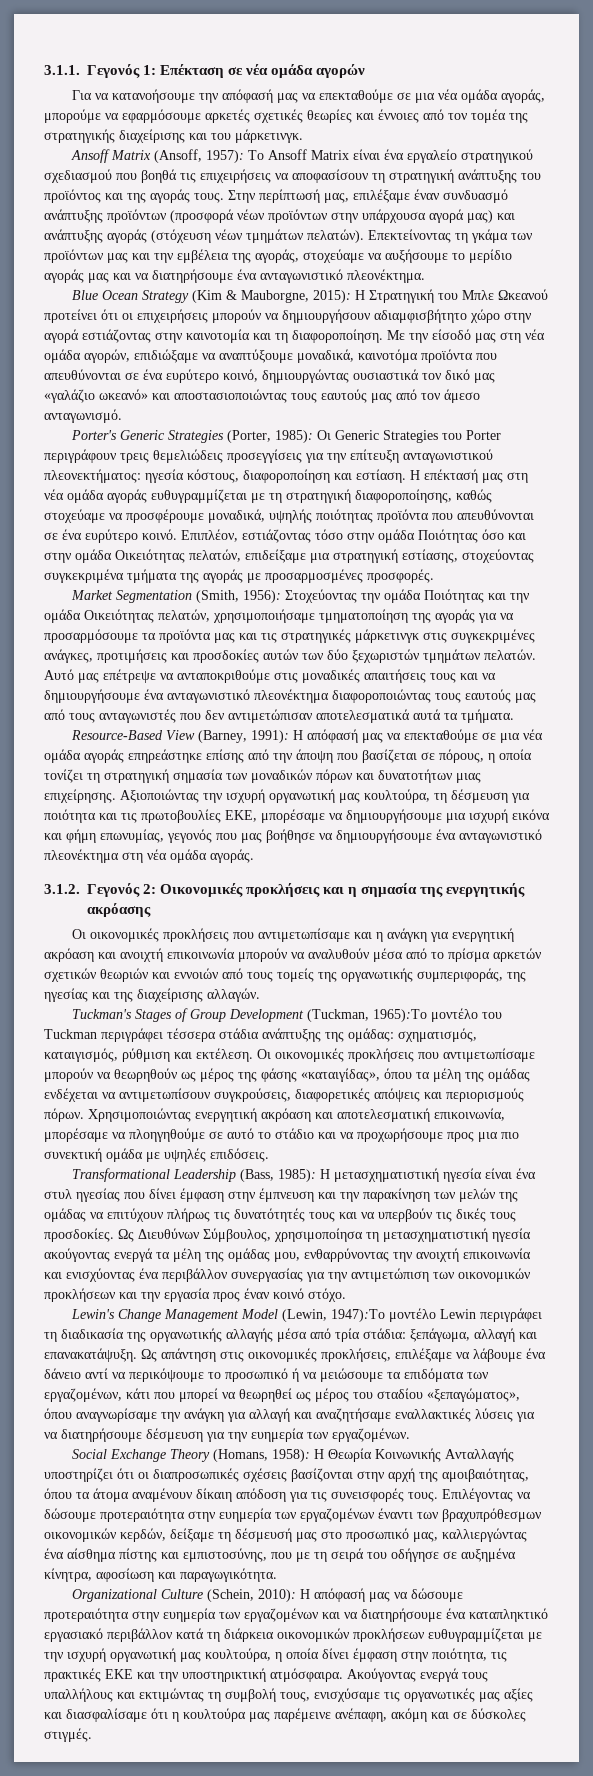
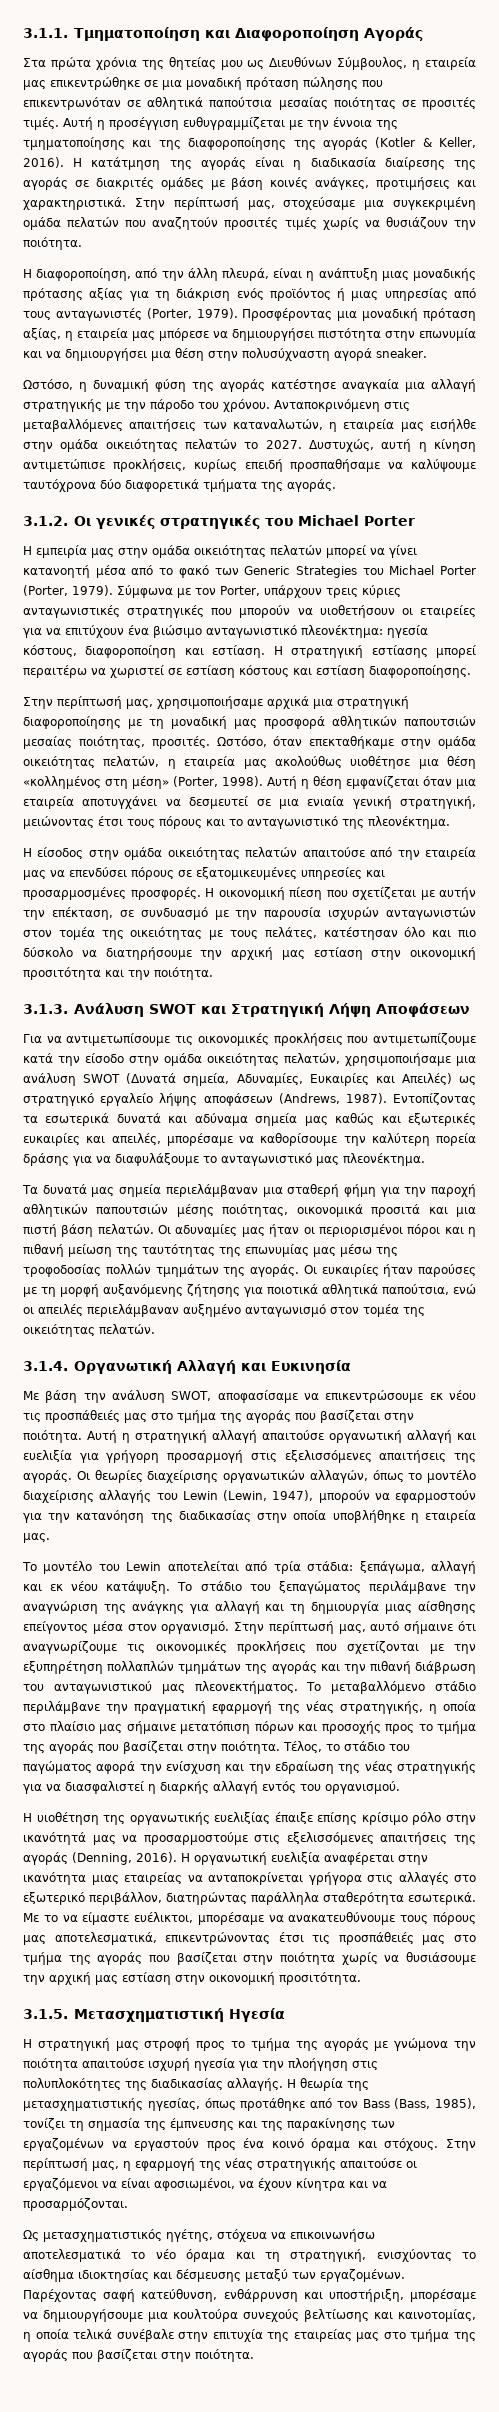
- 3.1.1. Γεγονός 1: Επέκταση σε νέα ομάδα αγορών
- Για να κατανοήσουμε την απόφασή μας να επεκταθούμε σε μια νέα ομάδα αγοράς, μπορούμε να εφαρμόσουμε αρκετές σχετικές θεωρίες και έννοιες από τον τομέα της στρατηγικής διαχείρισης και του μάρκετινγκ.
- Ansoff Matrix (Ansoff, 1957): Το Ansoff Matrix είναι ένα εργαλείο στρατηγικού σχεδιασμού που βοηθά τις επιχειρήσεις να αποφασίσουν τη στρατηγική ανάπτυξης του προϊόντος και της αγοράς τους. Στην περίπτωσή μας, επιλέξαμε έναν συνδυασμό ανάπτυξης προϊόντων (προσφορά νέων προϊόντων στην υπάρχουσα αγορά μας) και ανάπτυξης αγοράς (στόχευση νέων τμημάτων πελατών). Επεκτείνοντας τη γκάμα των προϊόντων μας και την εμβέλεια της αγοράς, στοχεύαμε να αυξήσουμε το μερίδιο αγοράς μας και να διατηρήσουμε ένα ανταγωνιστικό πλεονέκτημα.
- Blue Ocean Strategy (Kim & Mauborgne, 2015): Η Στρατηγική του Μπλε Ωκεανού προτείνει ότι οι επιχειρήσεις μπορούν να δημιουργήσουν αδιαμφισβήτητο χώρο στην αγορά εστιάζοντας στην καινοτομία και τη διαφοροποίηση. Με την είσοδό μας στη νέα ομάδα αγορών, επιδιώξαμε να αναπτύξουμε μοναδικά, καινοτόμα προϊόντα που απευθύνονται σε ένα ευρύτερο κοινό, δημιουργώντας ουσιαστικά τον δικό μας «γαλάζιο ωκεανό» και αποστασιοποιώντας τους εαυτούς μας από τον άμεσο ανταγωνισμό.
- Porter's Generic Strategies (Porter, 1985): Οι Generic Strategies του Porter περιγράφουν τρεις θεμελιώδεις προσεγγίσεις για την επίτευξη ανταγωνιστικού πλεονεκτήματος: ηγεσία κόστους, διαφοροποίηση και εστίαση.
+ 3.1.1. Τμηματοποίηση και Διαφοροποίηση Αγοράς
+ Στα πρώτα χρόνια της θητείας μου ως Διευθύνων Σύμβουλος, η εταιρεία μας επικεντρώθηκε σε μια μοναδική πρόταση πώλησης που επικεντρωνόταν σε αθλητικά παπούτσια μεσαίας ποιότητας σε προσιτές τιμές. Αυτή η προσέγγιση ευθυγραμμίζεται με την έννοια της τμηματοποίησης και της διαφοροποίησης της αγοράς (Kotler & Keller, 2016). Η κατάτμηση της αγοράς είναι η διαδικασία διαίρεσης της αγοράς σε διακριτές ομάδες με βάση κοινές ανάγκες, προτιμήσεις και χαρακτηριστικά. Στην περίπτωσή μας, στοχεύσαμε μια συγκεκριμένη ομάδα πελατών που αναζητούν προσιτές τιμές χωρίς να θυσιάζουν την ποιότητα.
+ Η διαφοροποίηση, από την άλλη πλευρά, είναι η ανάπτυξη μιας μοναδικής πρότασης αξίας για τη διάκριση ενός προϊόντος ή μιας υπηρεσίας από τους ανταγωνιστές (Porter, 1979). Προσφέροντας μια μοναδική πρόταση αξίας, η εταιρεία μας μπόρεσε να δημιουργήσει πιστότητα στην επωνυμία και να δημιουργήσει μια θέση στην πολυσύχναστη αγορά sneaker.
+ Ωστόσο, η δυναμική φύση της αγοράς κατέστησε αναγκαία μια αλλαγή στρατηγικής με την πάροδο του χρόνου. Ανταποκρινόμενη στις μεταβαλλόμενες απαιτήσεις των καταναλωτών, η εταιρεία μας εισήλθε στην ομάδα οικειότητας πελατών το 2027. Δυστυχώς, αυτή η κίνηση αντιμετώπισε προκλήσεις, κυρίως επειδή προσπαθήσαμε να καλύψουμε ταυτόχρονα δύο διαφορετικά τμήματα της αγοράς.
+ 3.1.2. Οι γενικές στρατηγικές του Michael Porter
+ Η εμπειρία μας στην ομάδα οικειότητας πελατών μπορεί να γίνει κατανοητή μέσα από το φακό των Generic Strategies του Michael Porter (Porter, 1979). Σύμφωνα με τον Porter, υπάρχουν τρεις κύριες ανταγωνιστικές στρατηγικές που μπορούν να υιοθετήσουν οι εταιρείες για να επιτύχουν ένα βιώσιμο ανταγωνιστικό πλεονέκτημα: ηγεσία κόστους, διαφοροποίηση και εστίαση.
- Η επέκτασή μας στη νέα ομάδα αγοράς ευθυγραμμίζεται με τη στρατηγική διαφοροποίησης, καθώς στοχεύαμε να προσφέρουμε μοναδικά, υψηλής ποιότητας προϊόντα που απευθύνονται σε ένα ευρύτερο κοινό. Επιπλέον, εστιάζοντας τόσο στην ομάδα Ποιότητας όσο και στην ομάδα Οικειότητας πελατών, επιδείξαμε μια στρατηγική εστίασης, στοχεύοντας συγκεκριμένα τμήματα της αγοράς με προσαρμοσμένες προσφορές.
- Market Segmentation (Smith, 1956): Στοχεύοντας την ομάδα Ποιότητας και την ομάδα Οικειότητας πελατών, χρησιμοποιήσαμε τμηματοποίηση της αγοράς για να προσαρμόσουμε τα προϊόντα μας και τις στρατηγικές μάρκετινγκ στις συγκεκριμένες ανάγκες, προτιμήσεις και προσδοκίες αυτών των δύο ξεχωριστών τμημάτων πελατών. Αυτό μας επέτρεψε να ανταποκριθούμε στις μοναδικές απαιτήσεις τους και να δημιουργήσουμε ένα ανταγωνιστικό πλεονέκτημα διαφοροποιώντας τους εαυτούς μας από τους ανταγωνιστές που δεν αντιμετώπισαν αποτελεσματικά αυτά τα τμήματα.
- Resource-Based View (Barney, 1991): Η απόφασή μας να επεκταθούμε σε μια νέα ομάδα αγοράς επηρεάστηκε επίσης από την άποψη που βασίζεται σε πόρους, η οποία τονίζει τη στρατηγική σημασία των μοναδικών πόρων και δυνατοτήτων μιας επιχείρησης. Αξιοποιώντας την ισχυρή οργανωτική μας κουλτούρα, τη δέσμευση για ποιότητα και τις πρωτοβουλίες ΕΚΕ, μπορέσαμε να δημιουργήσουμε μια ισχυρή εικόνα και φήμη επωνυμίας, γεγονός που μας βοήθησε να δημιουργήσουμε ένα ανταγωνιστικό πλεονέκτημα στη νέα ομάδα αγοράς.
- 3.1.2. Γεγονός 2: Οικονομικές προκλήσεις και η σημασία της ενεργητικής ακρόασης
- Οι οικονομικές προκλήσεις που αντιμετωπίσαμε και η ανάγκη για ενεργητική ακρόαση και ανοιχτή επικοινωνία μπορούν να αναλυθούν μέσα από το πρίσμα αρκετών σχετικών θεωριών και εννοιών από τους τομείς της οργανωτικής συμπεριφοράς, της ηγεσίας και της διαχείρισης αλλαγών.
- Tuckman's Stages of Group Development (Tuckman, 1965):Το μοντέλο του Tuckman περιγράφει τέσσερα στάδια ανάπτυξης της ομάδας: σχηματισμός, καταιγισμός, ρύθμιση και εκτέλεση. Οι οικονομικές προκλήσεις που αντιμετωπίσαμε μπορούν να θεωρηθούν ως μέρος της φάσης «καταιγίδας», όπου τα μέλη της ομάδας ενδέχεται να αντιμετωπίσουν συγκρούσεις, διαφορετικές απόψεις και περιορισμούς πόρων. Χρησιμοποιώντας ενεργητική ακρόαση και αποτελεσματική επικοινωνία, μπορέσαμε να πλοηγηθούμε σε αυτό το στάδιο και να προχωρήσουμε προς μια πιο συνεκτική ομάδα με υψηλές επιδόσεις.
- Transformational Leadership (Bass, 1985): Η μετασχηματιστική ηγεσία είναι ένα στυλ ηγεσίας που δίνει έμφαση στην έμπνευση και την παρακίνηση των μελών της ομάδας να επιτύχουν πλήρως τις δυνατότητές τους και να υπερβούν τις δικές τους προσδοκίες. Ως Διευθύνων Σύμβουλος, χρησιμοποίησα τη μετασχηματιστική ηγεσία ακούγοντας ενεργά τα μέλη της ομάδας μου, ενθαρρύνοντας την ανοιχτή επικοινωνία και ενισχύοντας ένα περιβάλλον συνεργασίας για την αντιμετώπιση των οικονομικών προκλήσεων και την εργασία προς έναν κοινό στόχο.
- Lewin's Change Management Model (Lewin, 1947):Το μοντέλο Lewin περιγράφει τη διαδικασία της οργανωτικής αλλαγής μέσα από τρία στάδια: ξεπάγωμα, αλλαγή και επανακατάψυξη. Ως απάντηση στις οικονομικές προκλήσεις, επιλέξαμε να λάβουμε ένα δάνειο αντί να περικόψουμε το προσωπικό ή να μειώσουμε τα επιδόματα των εργαζομένων, κάτι που μπορεί να θεωρηθεί ως μέρος του σταδίου «ξεπαγώματος», όπου αναγνωρίσαμε την ανάγκη για αλλαγή και αναζητήσαμε εναλλακτικές λύσεις για να διατηρήσουμε δέσμευση για την ευημερία των εργαζομένων.
- Social Exchange Theory (Homans, 1958): Η Θεωρία Κοινωνικής Ανταλλαγής υποστηρίζει ότι οι διαπροσωπικές σχέσεις βασίζονται στην αρχή της αμοιβαιότητας, όπου τα άτομα αναμένουν δίκαιη απόδοση για τις συνεισφορές τους. Επιλέγοντας να δώσουμε προτεραιότητα στην ευημερία των εργαζομένων έναντι των βραχυπρόθεσμων οικονομικών κερδών, δείξαμε τη δέσμευσή μας στο προσωπικό μας, καλλιεργώντας ένα αίσθημα πίστης και εμπιστοσύνης, που με τη σειρά του οδήγησε σε αυξημένα κίνητρα, αφοσίωση και παραγωγικότητα.
- Organizational Culture (Schein, 2010): Η απόφασή μας να δώσουμε προτεραιότητα στην ευημερία των εργαζομένων και να διατηρήσουμε ένα καταπληκτικό εργασιακό περιβάλλον κατά τη διάρκεια οικονομικών προκλήσεων ευθυγραμμίζεται με την ισχυρή οργανωτική μας κουλτούρα, η οποία δίνει έμφαση στην ποιότητα, τις πρακτικές ΕΚΕ και την υποστηρικτική ατμόσφαιρα. Ακούγοντας ενεργά τους υπαλλήλους και εκτιμώντας τη συμβολή τους, ενισχύσαμε τις οργανωτικές μας αξίες και διασφαλίσαμε ότι η κουλτούρα μας παρέμεινε ανέπαφη, ακόμη και σε δύσκολες στιγμές.
+ Η στρατηγική εστίασης μπορεί περαιτέρω να χωριστεί σε εστίαση κόστους και εστίαση διαφοροποίησης.
+ Στην περίπτωσή μας, χρησιμοποιήσαμε αρχικά μια στρατηγική διαφοροποίησης με τη μοναδική μας προσφορά αθλητικών παπουτσιών μεσαίας ποιότητας, προσιτές. Ωστόσο, όταν επεκταθήκαμε στην ομάδα οικειότητας πελατών, η εταιρεία μας ακολούθως υιοθέτησε μια θέση «κολλημένος στη μέση» (Porter, 1998). Αυτή η θέση εμφανίζεται όταν μια εταιρεία αποτυγχάνει να δεσμευτεί σε μια ενιαία γενική στρατηγική, μειώνοντας έτσι τους πόρους και το ανταγωνιστικό της πλεονέκτημα.
+ Η είσοδος στην ομάδα οικειότητας πελατών απαιτούσε από την εταιρεία μας να επενδύσει πόρους σε εξατομικευμένες υπηρεσίες και προσαρμοσμένες προσφορές. Η οικονομική πίεση που σχετίζεται με αυτήν την επέκταση, σε συνδυασμό με την παρουσία ισχυρών ανταγωνιστών στον τομέα της οικειότητας με τους πελάτες, κατέστησαν όλο και πιο δύσκολο να διατηρήσουμε την αρχική μας εστίαση στην οικονομική προσιτότητα και την ποιότητα.
+ 3.1.3. Ανάλυση SWOT και Στρατηγική Λήψη Αποφάσεων
+ Για να αντιμετωπίσουμε τις οικονομικές προκλήσεις που αντιμετωπίζουμε κατά την είσοδο στην ομάδα οικειότητας πελατών, χρησιμοποιήσαμε μια ανάλυση SWOT (Δυνατά σημεία, Αδυναμίες, Ευκαιρίες και Απειλές) ως στρατηγικό εργαλείο λήψης αποφάσεων (Andrews, 1987). Εντοπίζοντας τα εσωτερικά δυνατά και αδύναμα σημεία μας καθώς και εξωτερικές ευκαιρίες και απειλές, μπορέσαμε να καθορίσουμε την καλύτερη πορεία δράσης για να διαφυλάξουμε το ανταγωνιστικό μας πλεονέκτημα.
+ Τα δυνατά μας σημεία περιελάμβαναν μια σταθερή φήμη για την παροχή αθλητικών παπουτσιών μέσης ποιότητας, οικονομικά προσιτά και μια πιστή βάση πελατών. Οι αδυναμίες μας ήταν οι περιορισμένοι πόροι και η πιθανή μείωση της ταυτότητας της επωνυμίας μας μέσω της τροφοδοσίας πολλών τμημάτων της αγοράς. Οι ευκαιρίες ήταν παρούσες με τη μορφή αυξανόμενης ζήτησης για ποιοτικά αθλητικά παπούτσια, ενώ οι απειλές περιελάμβαναν αυξημένο ανταγωνισμό στον τομέα της οικειότητας πελατών.
+ 3.1.4. Οργανωτική Αλλαγή και Ευκινησία
+ Με βάση την ανάλυση SWOT, αποφασίσαμε να επικεντρώσουμε εκ νέου τις προσπάθειές μας στο τμήμα της αγοράς που βασίζεται στην ποιότητα. Αυτή η στρατηγική αλλαγή απαιτούσε οργανωτική αλλαγή και ευελιξία για γρήγορη προσαρμογή στις εξελισσόμενες απαιτήσεις της αγοράς. Οι θεωρίες διαχείρισης οργανωτικών αλλαγών, όπως το μοντέλο διαχείρισης αλλαγής του Lewin (Lewin, 1947), μπορούν να εφαρμοστούν για την κατανόηση της διαδικασίας στην οποία υποβλήθηκε η εταιρεία μας.
+ Το μοντέλο του Lewin αποτελείται από τρία στάδια: ξεπάγωμα, αλλαγή και εκ νέου κατάψυξη. Το στάδιο του ξεπαγώματος περιλάμβανε την αναγνώριση της ανάγκης για αλλαγή και τη δημιουργία μιας αίσθησης επείγοντος μέσα στον οργανισμό. Στην περίπτωσή μας, αυτό σήμαινε ότι αναγνωρίζουμε τις οικονομικές προκλήσεις που σχετίζονται με την εξυπηρέτηση πολλαπλών τμημάτων της αγοράς και την πιθανή διάβρωση του ανταγωνιστικού μας πλεονεκτήματος. Το μεταβαλλόμενο στάδιο περιλάμβανε την πραγματική εφαρμογή της νέας στρατηγικής, η οποία στο πλαίσιο μας σήμαινε μετατόπιση πόρων και προσοχής προς το τμήμα της αγοράς που βασίζεται στην ποιότητα. Τέλος, το στάδιο του παγώματος αφορά την ενίσχυση και την εδραίωση της νέας στρατηγικής για να διασφαλιστεί η διαρκής αλλαγή εντός του οργανισμού.
+ Η υιοθέτηση της οργανωτικής ευελιξίας έπαιξε επίσης κρίσιμο ρόλο στην ικανότητά μας να προσαρμοστούμε στις εξελισσόμενες απαιτήσεις της αγοράς (Denning, 2016). Η οργανωτική ευελιξία αναφέρεται στην ικανότητα μιας εταιρείας να ανταποκρίνεται γρήγορα στις αλλαγές στο εξωτερικό περιβάλλον, διατηρώντας παράλληλα σταθερότητα εσωτερικά. Με το να είμαστε ευέλικτοι, μπορέσαμε να ανακατευθύνουμε τους πόρους μας αποτελεσματικά, επικεντρώνοντας έτσι τις προσπάθειές μας στο τμήμα της αγοράς που βασίζεται στην ποιότητα χωρίς να θυσιάσουμε την αρχική μας εστίαση στην οικονομική προσιτότητα.
+ 3.1.5. Μετασχηματιστική Ηγεσία
+ Η στρατηγική μας στροφή προς το τμήμα της αγοράς με γνώμονα την ποιότητα απαιτούσε ισχυρή ηγεσία για την πλοήγηση στις πολυπλοκότητες της διαδικασίας αλλαγής. Η θεωρία της μετασχηματιστικής ηγεσίας, όπως προτάθηκε από τον Bass (Bass, 1985), τονίζει τη σημασία της έμπνευσης και της παρακίνησης των εργαζομένων να εργαστούν προς ένα κοινό όραμα και στόχους. Στην περίπτωσή μας, η εφαρμογή της νέας στρατηγικής απαιτούσε οι εργαζόμενοι να είναι αφοσιωμένοι, να έχουν κίνητρα και να προσαρμόζονται.
+ Ως μετασχηματιστικός ηγέτης, στόχευα να επικοινωνήσω αποτελεσματικά το νέο όραμα και τη στρατηγική, ενισχύοντας το αίσθημα ιδιοκτησίας και δέσμευσης μεταξύ των εργαζομένων. Παρέχοντας σαφή κατεύθυνση, ενθάρρυνση και υποστήριξη, μπορέσαμε να δημιουργήσουμε μια κουλτούρα συνεχούς βελτίωσης και καινοτομίας, η οποία τελικά συνέβαλε στην επιτυχία της εταιρείας μας στο τμήμα της αγοράς που βασίζεται στην ποιότητα.

